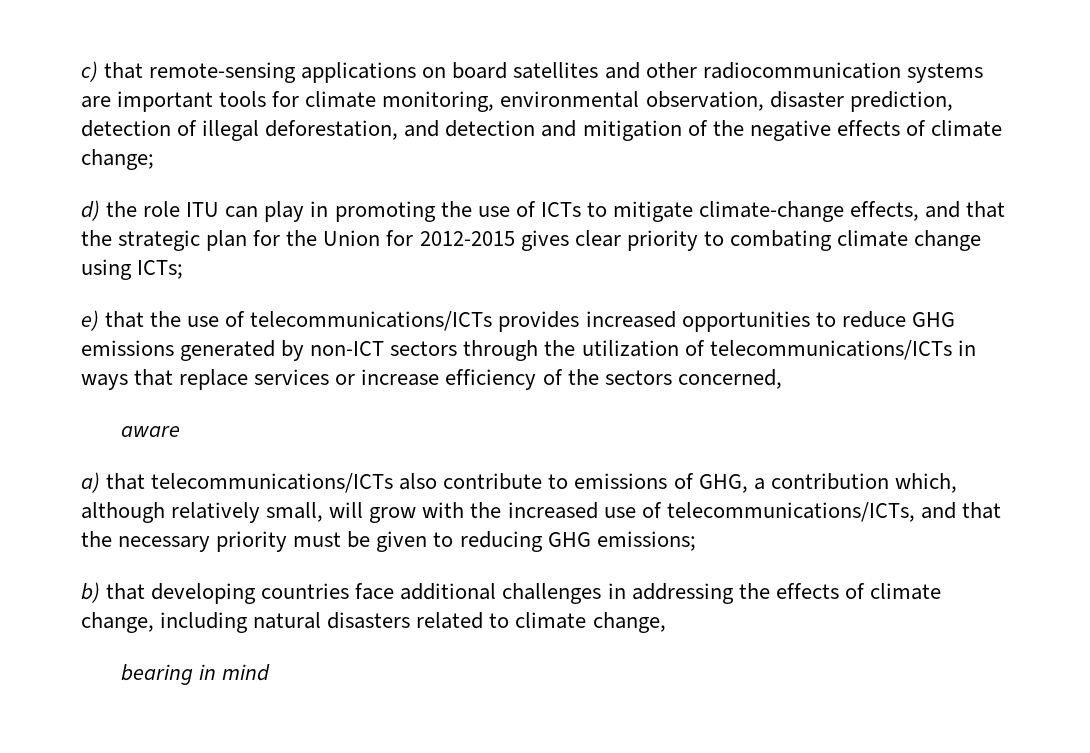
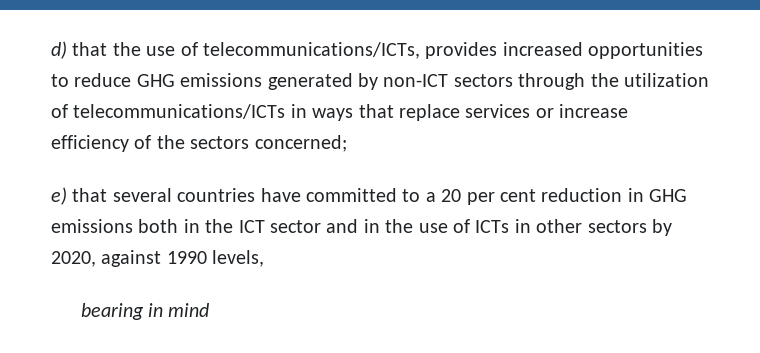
- c) that remote-sensing applications on board satellites and other radiocommunication systems are important tools for climate monitoring, environmental observation, disaster prediction, detection of illegal deforestation, and detection and mitigation of the negative effects of climate change;
- d) the role ITU can play in promoting the use of ICTs to mitigate climate-change effects, and that the strategic plan for the Union for 2012-2015 gives clear priority to combating climate change using ICTs;
- e) that the use of telecommunications/ICTs provides increased opportunities to reduce GHG emissions generated by non-ICT sectors through the utilization of telecommunications/ICTs in ways that replace services or increase efficiency of the sectors concerned,
- aware
- a) that telecommunications/ICTs also contribute to emissions of GHG, a contribution which, although relatively small, will grow with the increased use of telecommunications/ICTs, and that the necessary priority must be given to reducing GHG emissions;
- b) that developing countries face additional challenges in addressing the effects of climate change, including natural disasters related to climate change,
+ d) that the use of telecommunications/ICTs, provides increased opportunities to reduce GHG emissions generated by non-ICT sectors through the utilization of telecommunications/ICTs in ways that replace services or increase efficiency of the sectors concerned;
+ e) that several countries have committed to a 20 per cent reduction in GHG emissions both in the ICT sector and in the use of ICTs in other sectors by 2020, against 1990 levels,

